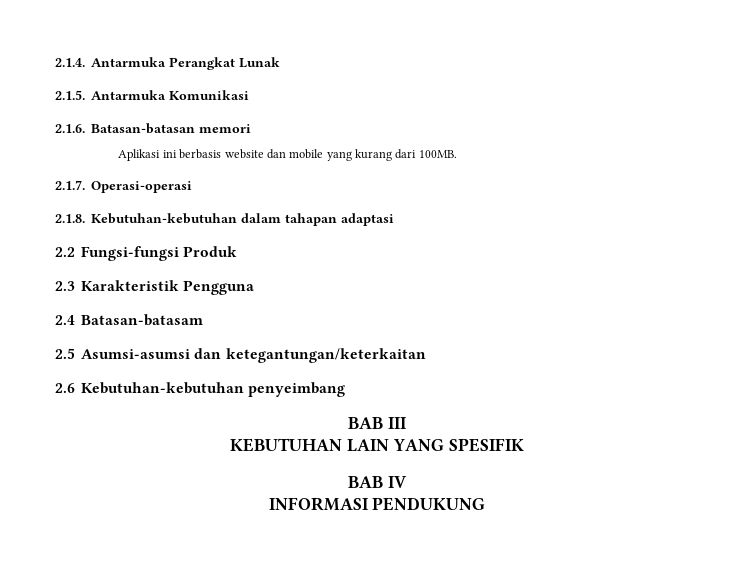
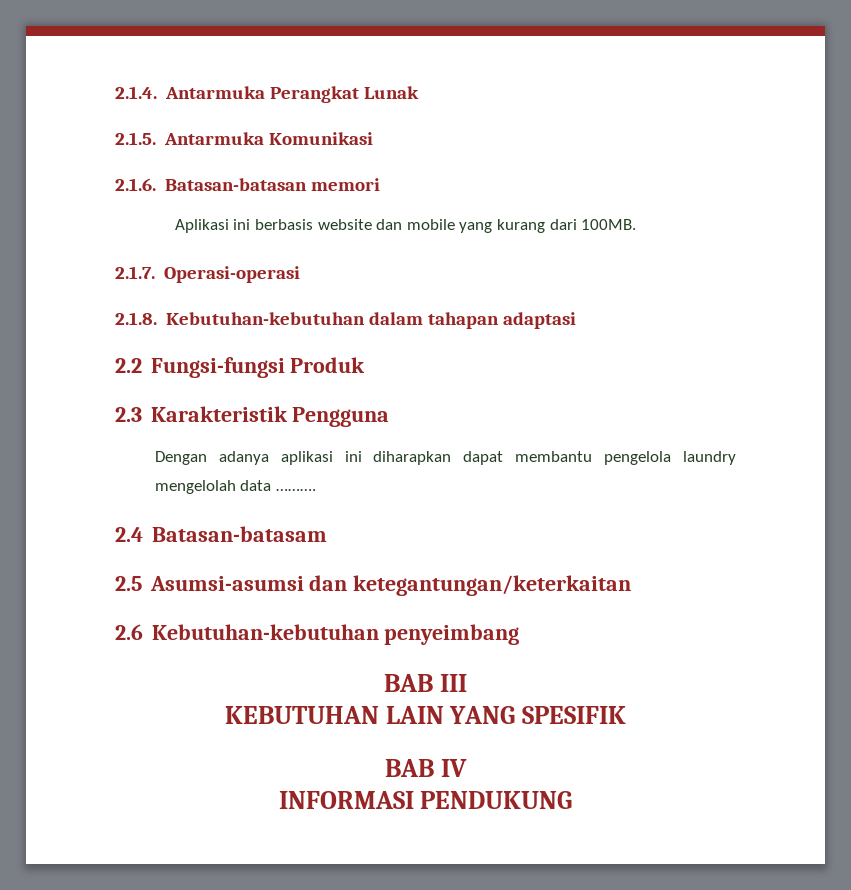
+ Dengan adanya aplikasi ini diharapkan dapat membantu pengelola laundry mengelolah data ……….

